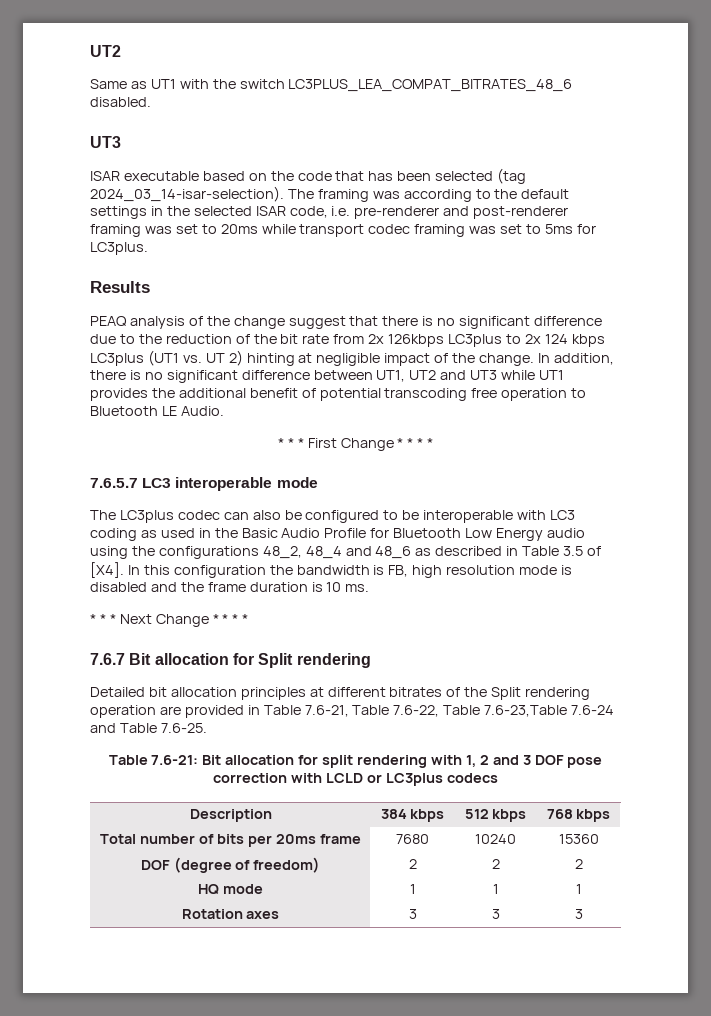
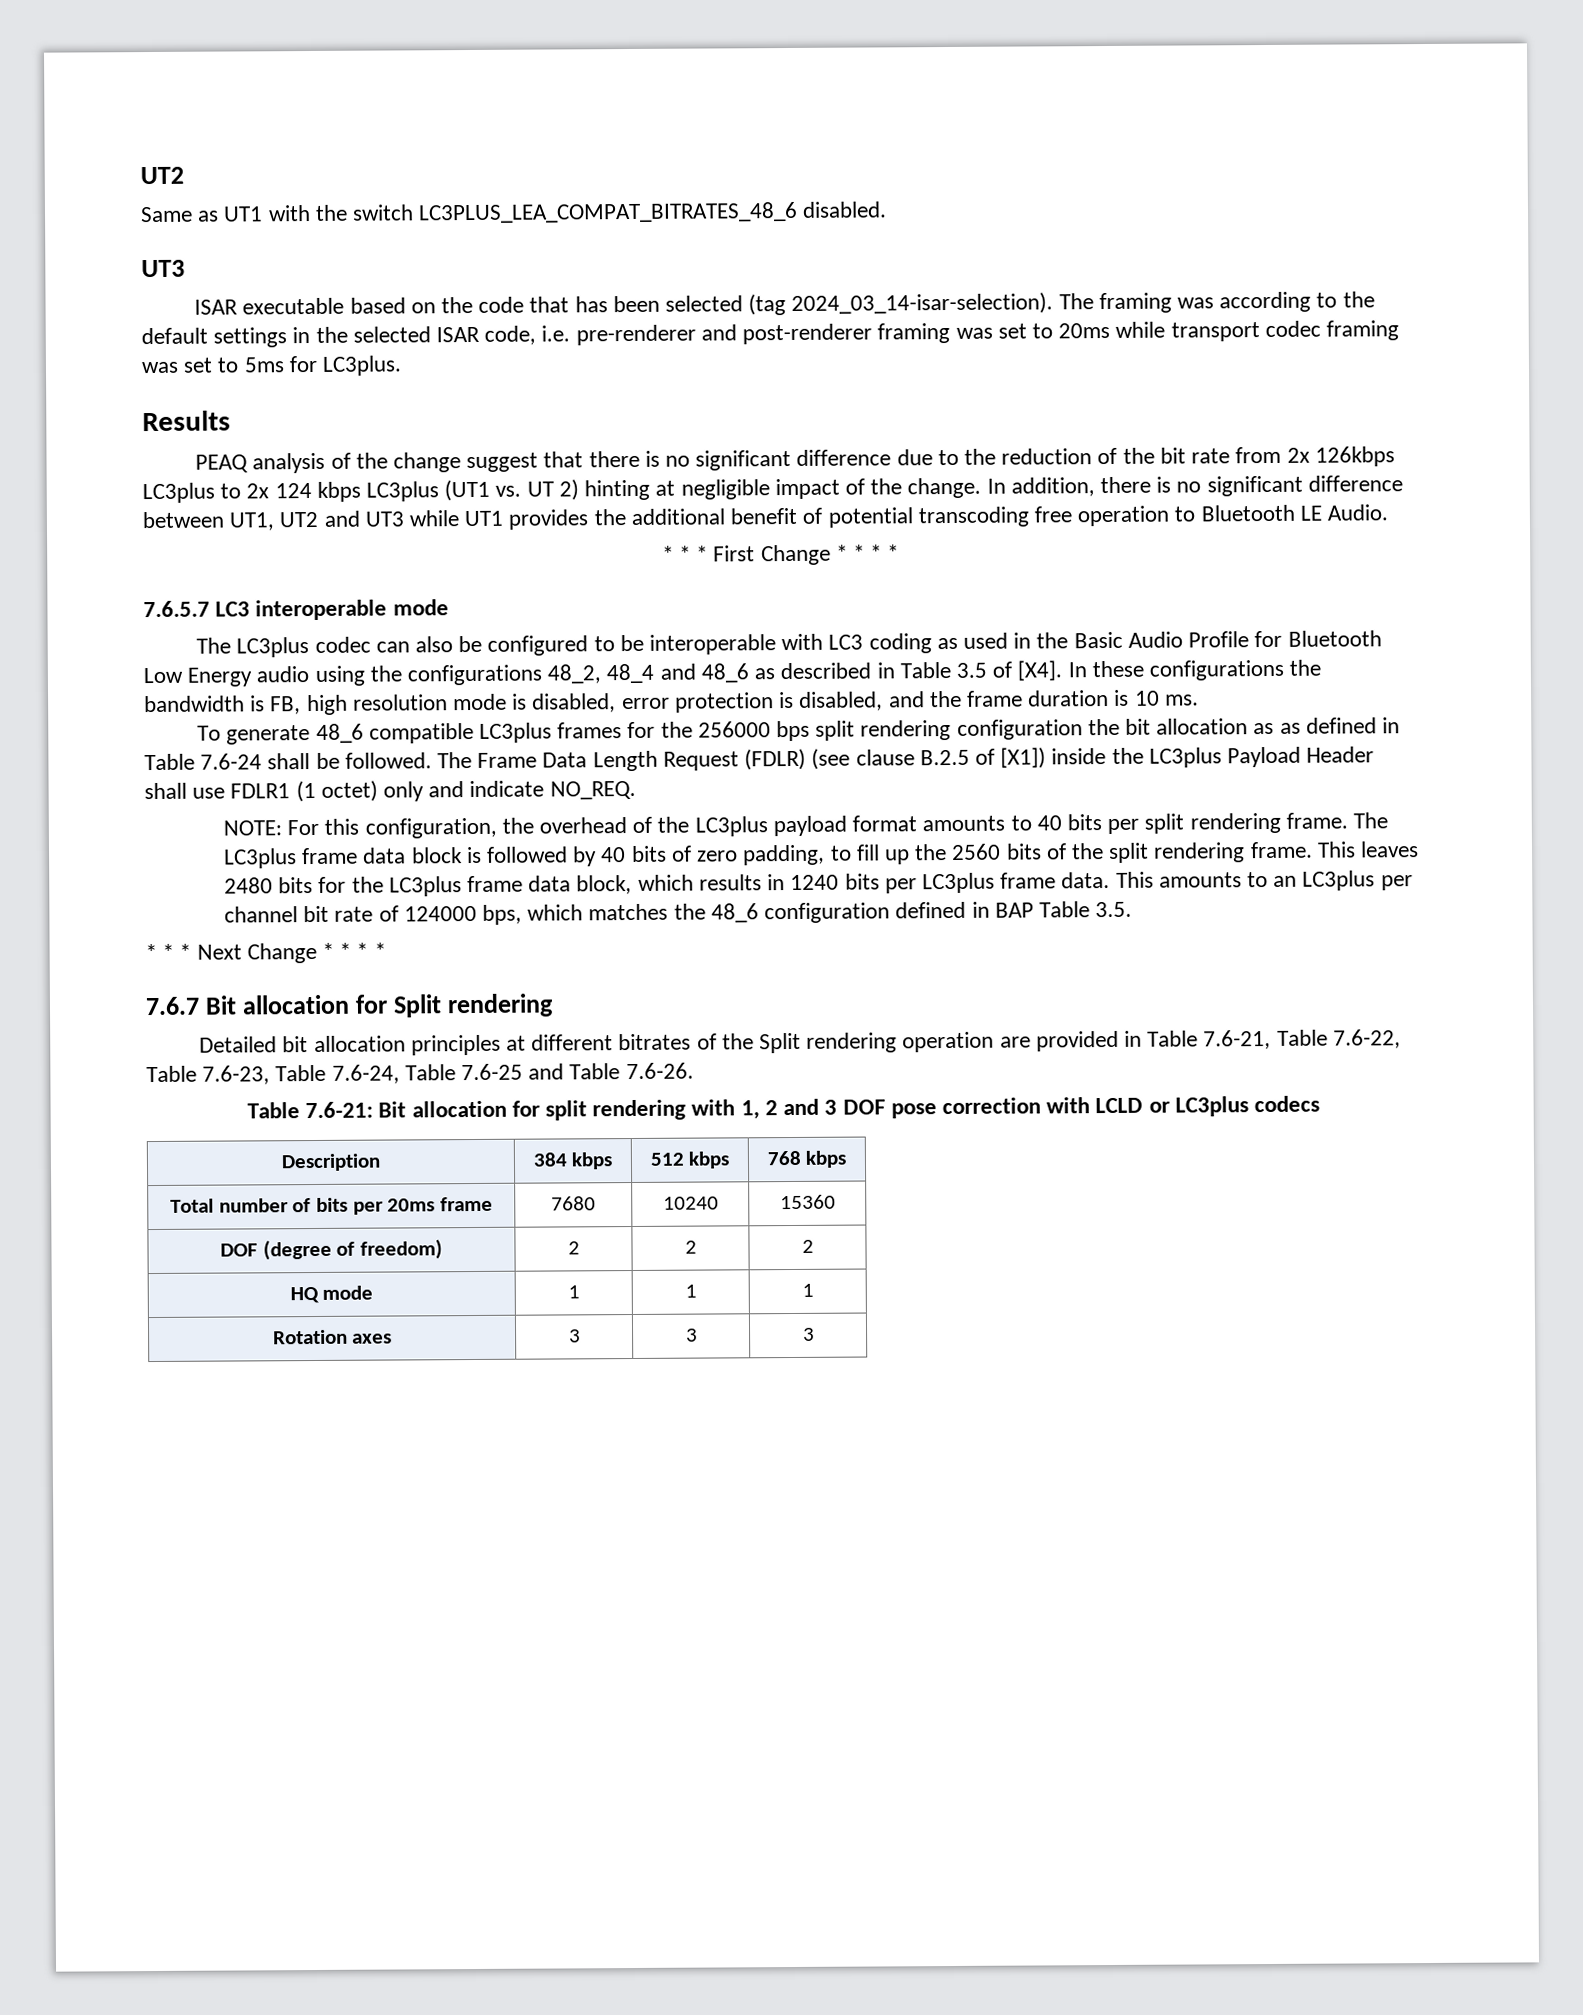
- The LC3plus codec can also be configured to be interoperable with LC3 coding as used in the Basic Audio Profile for Bluetooth Low Energy audio using the configurations 48_2, 48_4 and 48_6 as described in Table 3.5 of [X4]. In this configuration the bandwidth is FB, high resolution mode is disabled and the frame duration is 10 ms.
+ The LC3plus codec can also be configured to be interoperable with LC3 coding as used in the Basic Audio Profile for Bluetooth Low Energy audio using the configurations 48_2, 48_4 and 48_6 as described in Table 3.5 of [X4]. In these configurations the bandwidth is FB, high resolution mode is disabled, error protection is disabled, and the frame duration is 10 ms.
+ To generate 48_6 compatible LC3plus frames for the 256000 bps split rendering configuration the bit allocation as as defined in Table 7.6-24 shall be followed. The Frame Data Length Request (FDLR) (see clause B.2.5 of [X1]) inside the LC3plus Payload Header shall use FDLR1 (1 octet) only and indicate NO_REQ.
+ NOTE: For this configuration, the overhead of the LC3plus payload format amounts to 40 bits per split rendering frame. The LC3plus frame data block is followed by 40 bits of zero padding, to fill up the 2560 bits of the split rendering frame. This leaves 2480 bits for the LC3plus frame data block, which results in 1240 bits per LC3plus frame data. This amounts to an LC3plus per channel bit rate of 124000 bps, which matches the 48_6 configuration defined in BAP Table 3.5.
- Detailed bit allocation principles at different bitrates of the Split rendering operation are provided in Table 7.6-21, Table 7.6-22, Table 7.6-23,Table 7.6-24 and Table 7.6-25.
+ Detailed bit allocation principles at different bitrates of the Split rendering operation are provided in Table 7.6-21, Table 7.6-22, Table 7.6-23, Table 7.6-24, Table 7.6-25 and Table 7.6-26.

